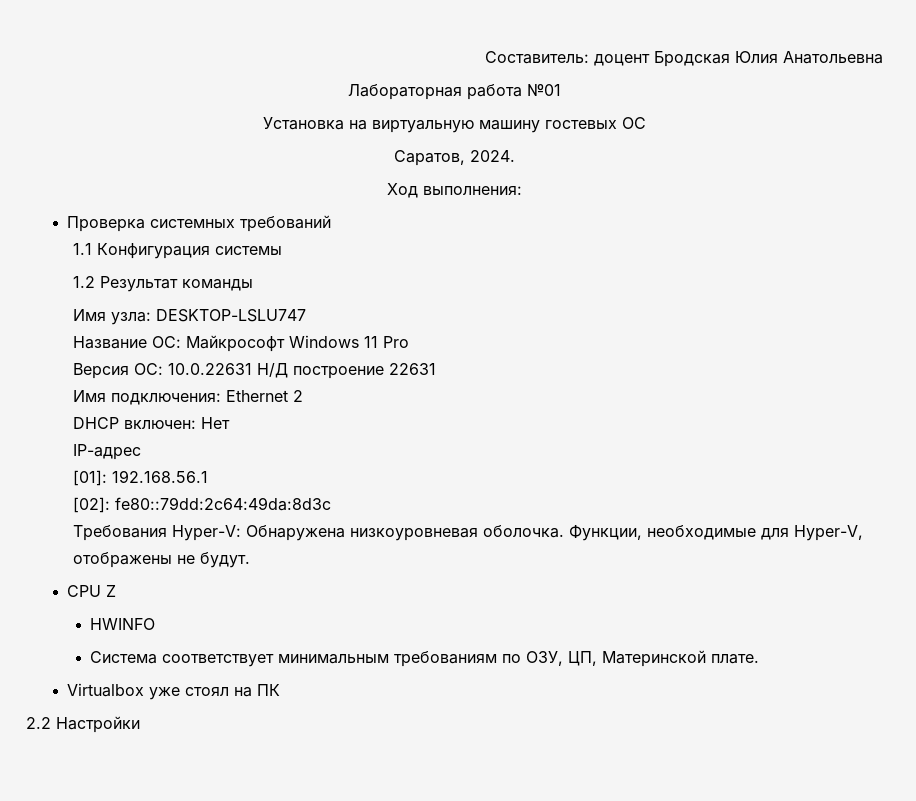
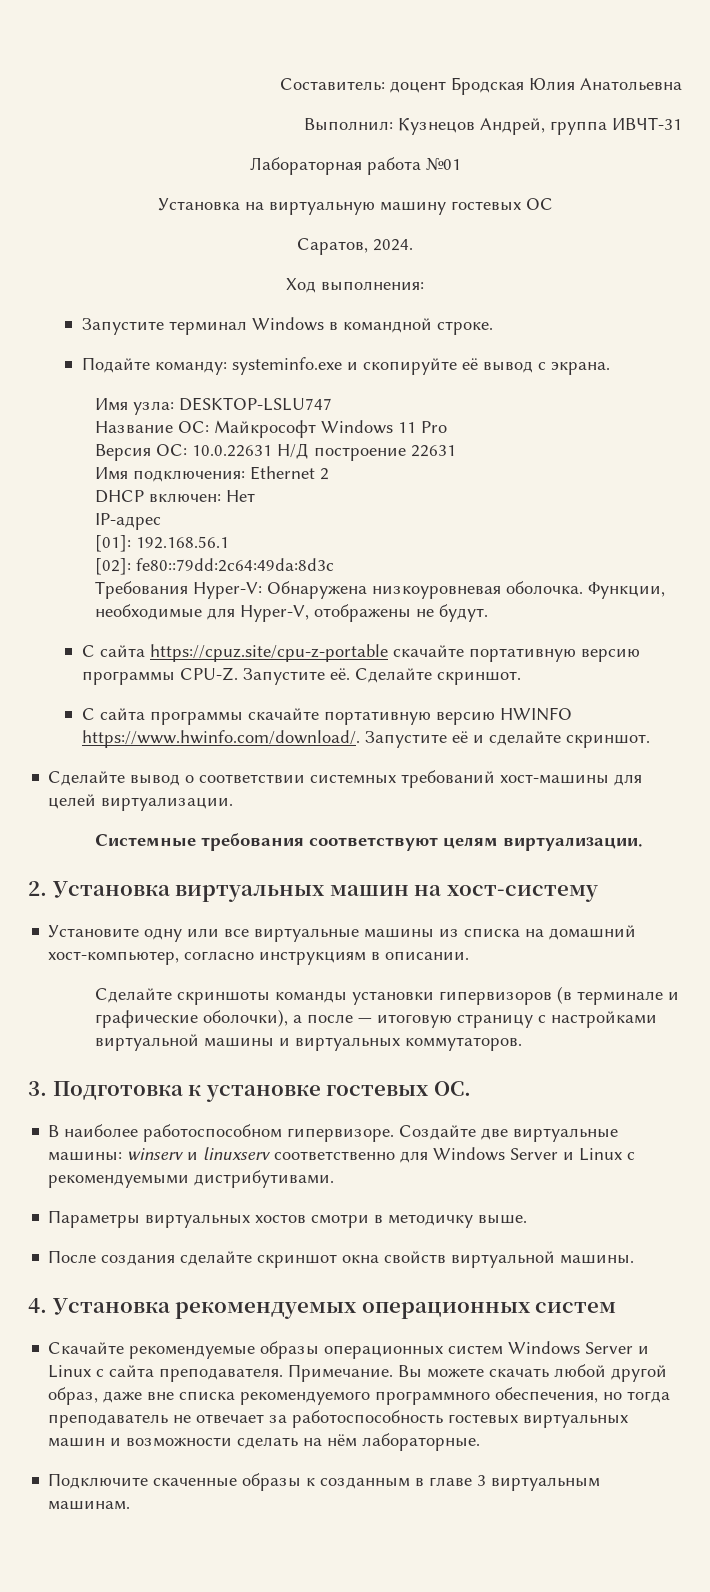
+ Выполнил: Кузнецов Андрей, группа ИВЧТ-31
- Проверка системных требований
- 1.1 Конфигурация системы
- 1.2 Результат команды
+ Запустите терминал Windows в командной строке.
+ Подайте команду: systeminfo.exe и скопируйте её вывод с экрана.
- CPU Z
- HWINFO
- Система соответствует минимальным требованиям по ОЗУ, ЦП, Материнской плате.
- Virtualbox уже стоял на ПК
- 2.2 Настройки
+ С сайта https://cpuz.site/cpu-z-portable скачайте портативную версию программы CPU-Z. Запустите её. Сделайте скриншот.
+ С сайта программы скачайте портативную версию HWINFO https://www.hwinfo.com/download/. Запустите её и сделайте скриншот.
+ Сделайте вывод о соответствии системных требований хост-машины для целей виртуализации.
+ Системные требования соответствуют целям виртуализации.
+ 2. Установка виртуальных машин на хост-систему
+ Установите одну или все виртуальные машины из списка на домашний хост-компьютер, согласно инструкциям в описании.
+ Сделайте скриншоты команды установки гипервизоров (в терминале и графические оболочки), а после — итоговую страницу с настройками виртуальной машины и виртуальных коммутаторов.
+ 3. Подготовка к установке гостевых OC.
+ В наиболее работоспособном гипервизоре. Создайте две виртуальные машины: winserv и linuxserv соответственно для Windows Server и Linux с рекомендуемыми дистрибутивами.
+ Параметры виртуальных хостов смотри в методичку выше.
+ После создания сделайте скриншот окна свойств виртуальной машины.
+ 4. Установка рекомендуемых операционных систем
+ Скачайте рекомендуемые образы операционных систем Windows Server и Linux с сайта преподавателя. Примечание. Вы можете скачать любой другой образ, даже вне списка рекомендуемого программного обеспечения, но тогда преподаватель не отвечает за работоспособность гостевых виртуальных машин и возможности сделать на нём лабораторные.
+ Подключите скаченные образы к созданным в главе 3 виртуальным машинам.

